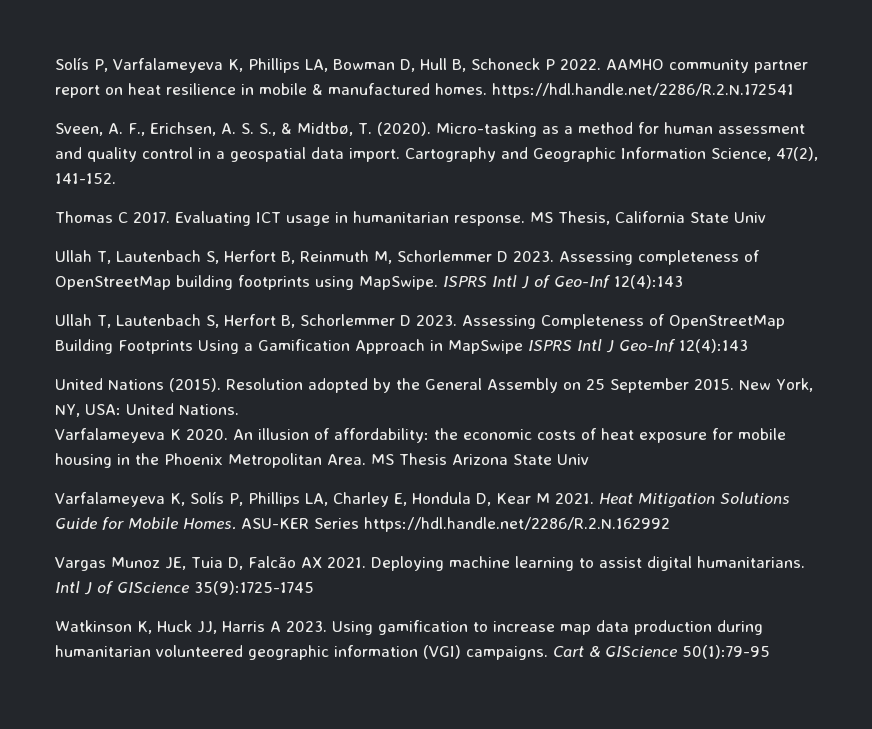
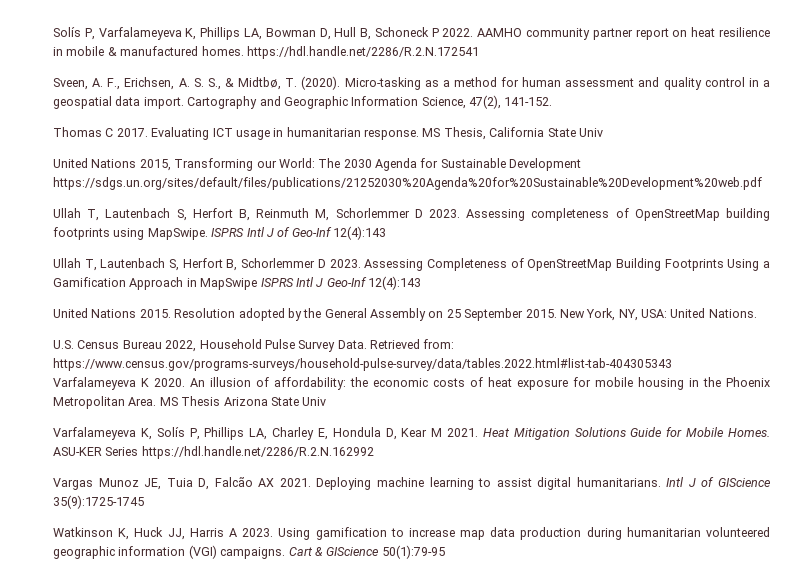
+ United Nations 2015, Transforming our World: The 2030 Agenda for Sustainable Development https://sdgs.un.org/sites/default/files/publications/21252030%20Agenda%20for%20Sustainable%20Development%20web.pdf
- United Nations (2015).
+ United Nations 2015.
+ U.S. Census Bureau 2022, Household Pulse Survey Data. Retrieved from: https://www.census.gov/programs-surveys/household-pulse-survey/data/tables.2022.html#list-tab-404305343

